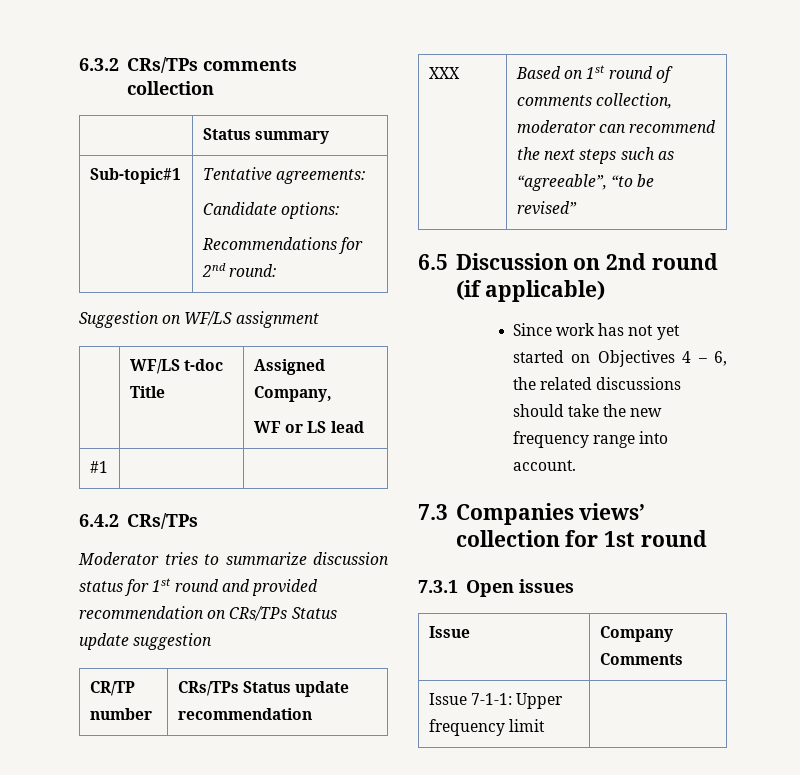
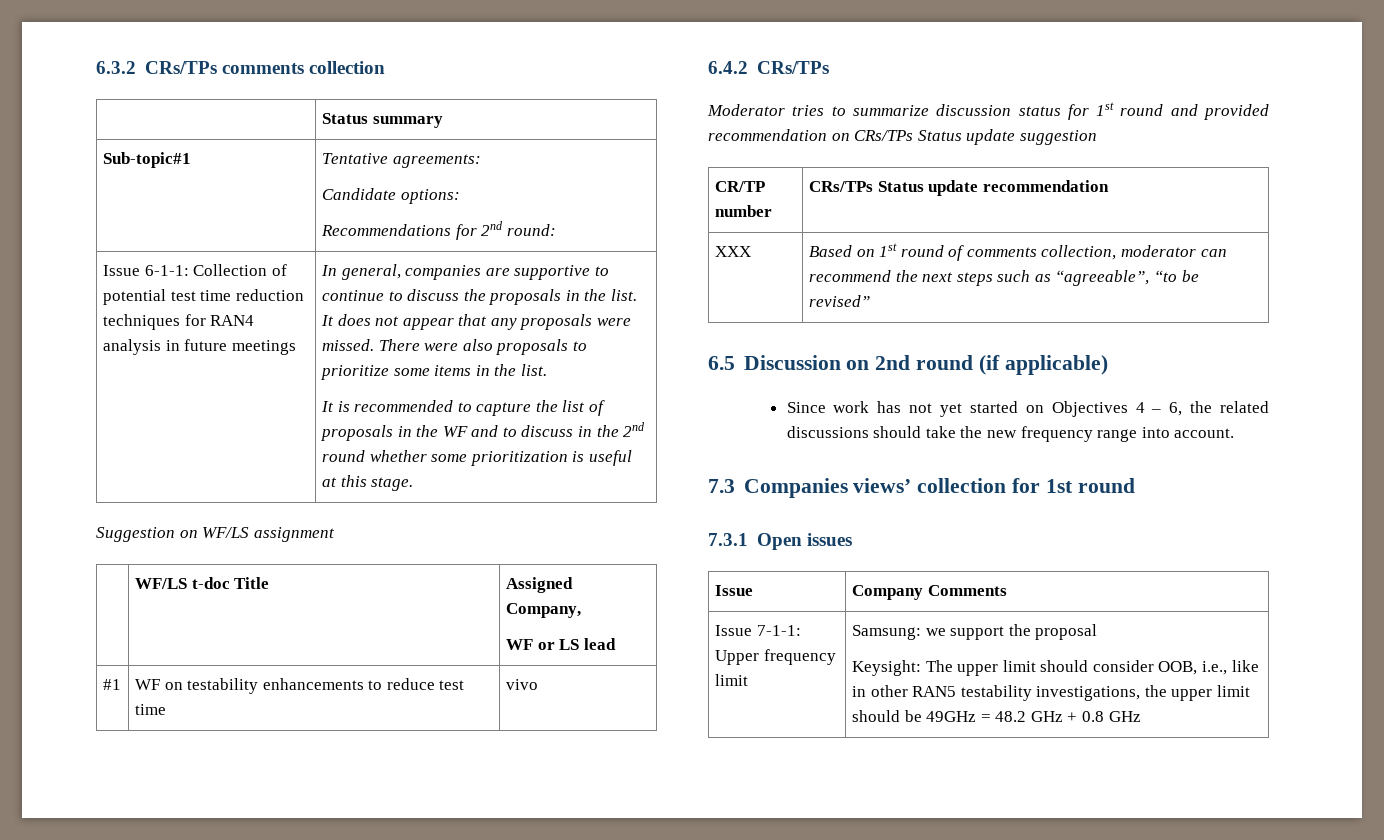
+ Issue 6-1-1: Collection of potential test time reduction techniques for RAN4 analysis in future meetings | In general, companies are supportive to continue to discuss the proposals in the list. It does not appear that any proposals were missed. There were also proposals to prioritize some items in the list.
+ It is recommended to capture the list of proposals in the WF and to discuss in the 2nd round whether some prioritization is useful at this stage.
- #1 | |
+ #1 | WF on testability enhancements to reduce test time | vivo
- Issue 7-1-1: Upper frequency limit |
+ Issue 7-1-1: Upper frequency limit | Samsung: we support the proposal
+ Keysight: The upper limit should consider OOB, i.e., like in other RAN5 testability investigations, the upper limit should be 49GHz = 48.2 GHz + 0.8 GHz

